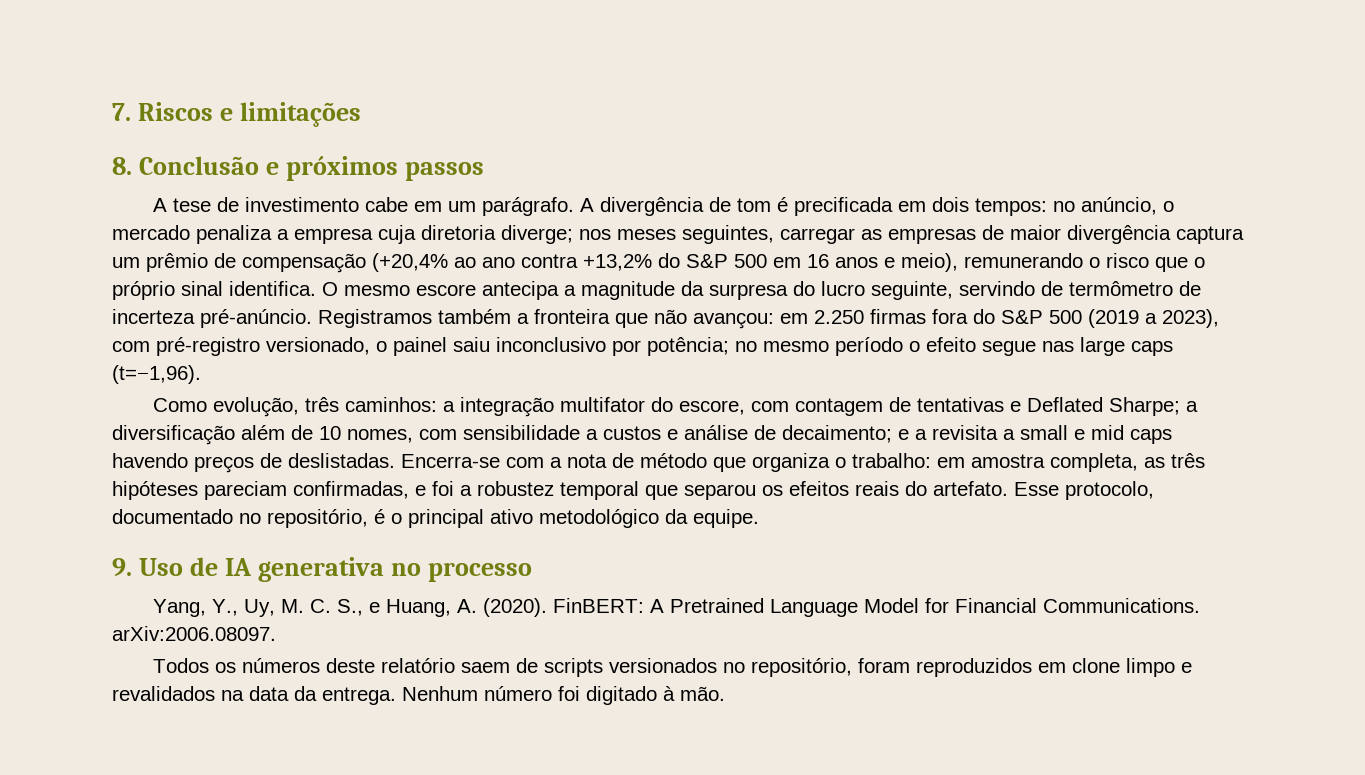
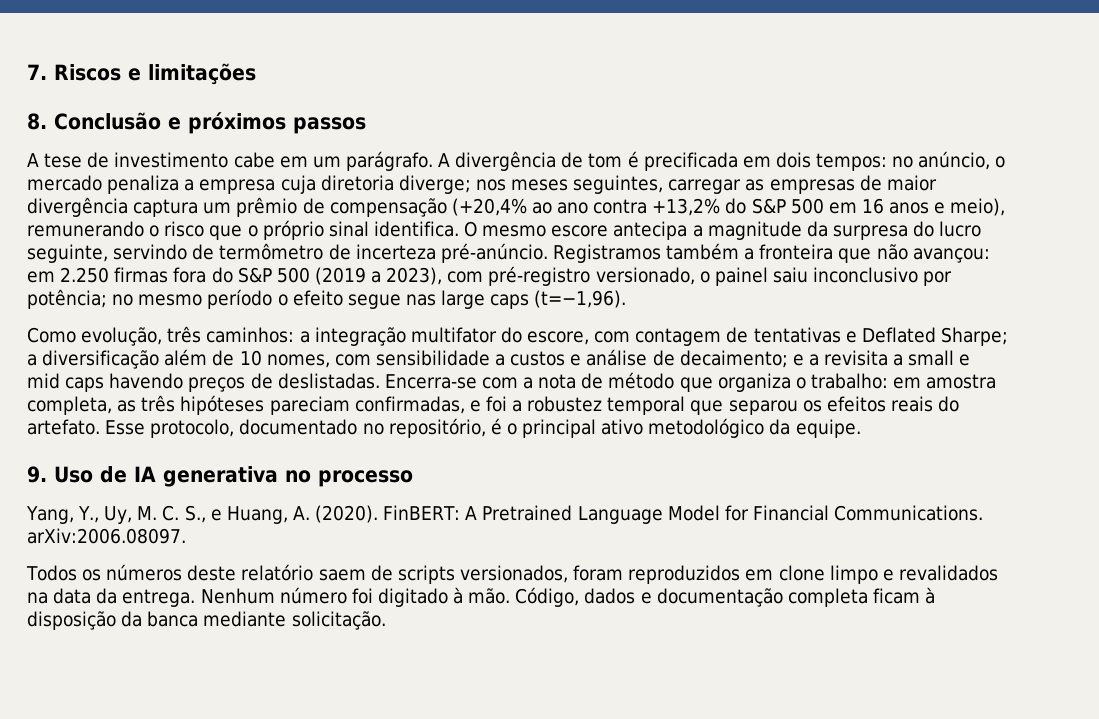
- Todos os números deste relatório saem de scripts versionados no repositório, foram reproduzidos em clone limpo e revalidados na data da entrega.
+ Todos os números deste relatório saem de scripts versionados, foram reproduzidos em clone limpo e revalidados na data da entrega.
+ Código, dados e documentação completa ficam à disposição da banca mediante solicitação.

